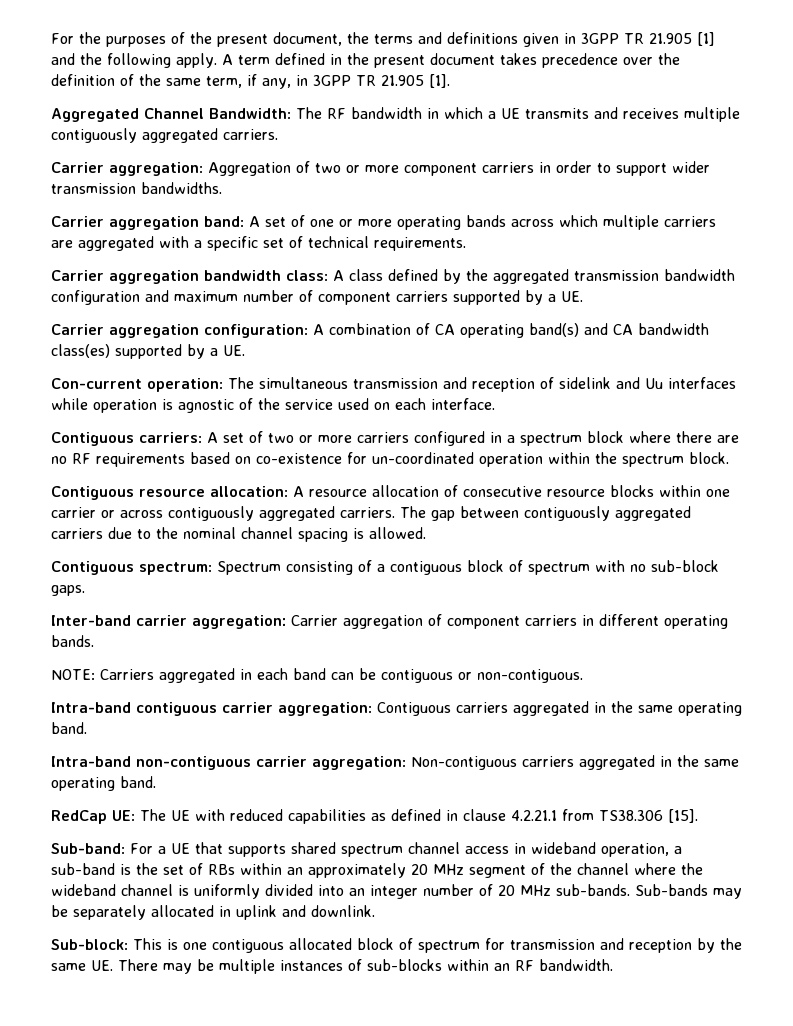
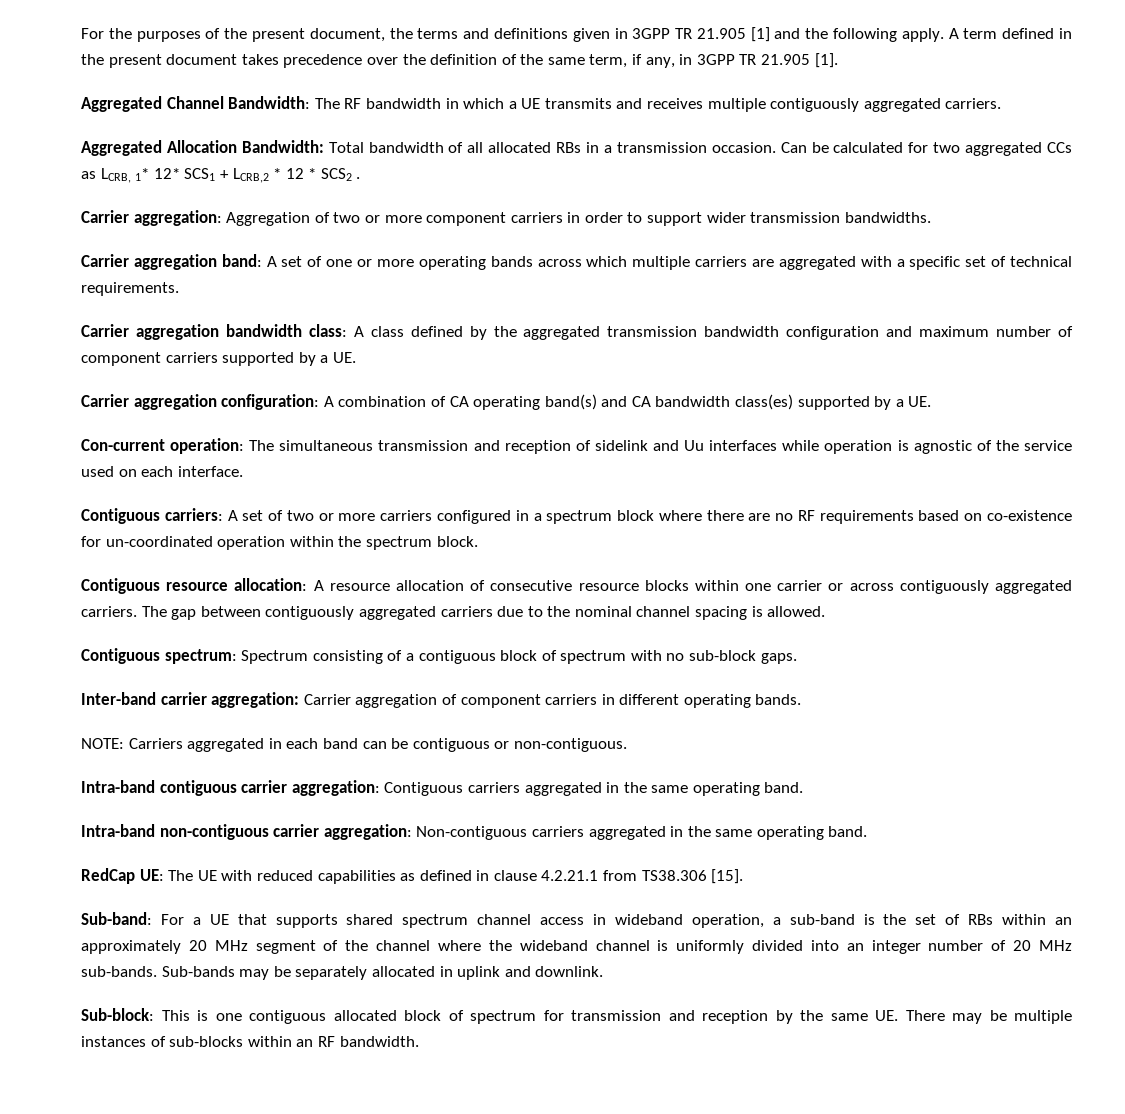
+ Aggregated Allocation Bandwidth: Total bandwidth of all allocated RBs in a transmission occasion. Can be calculated for two aggregated CCs as LCRB, 1* 12* SCS1 + LCRB,2 * 12 * SCS2 .

